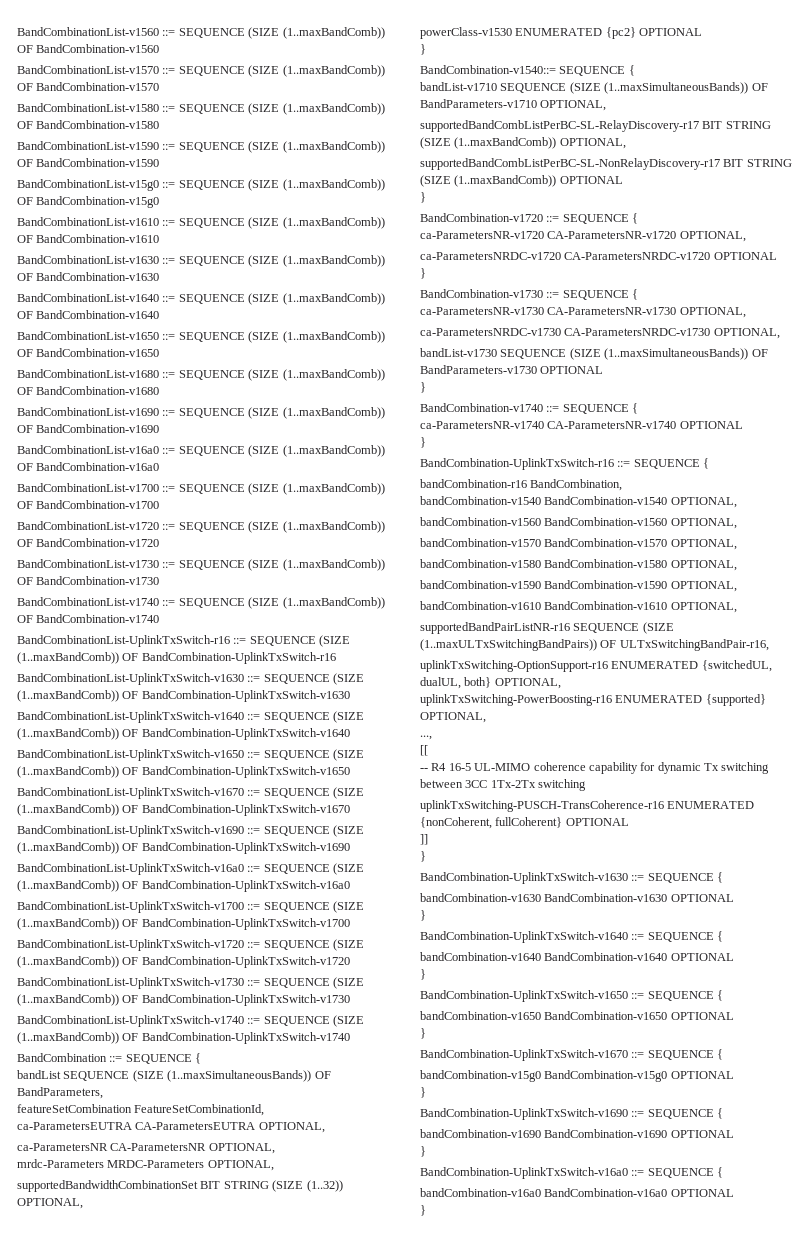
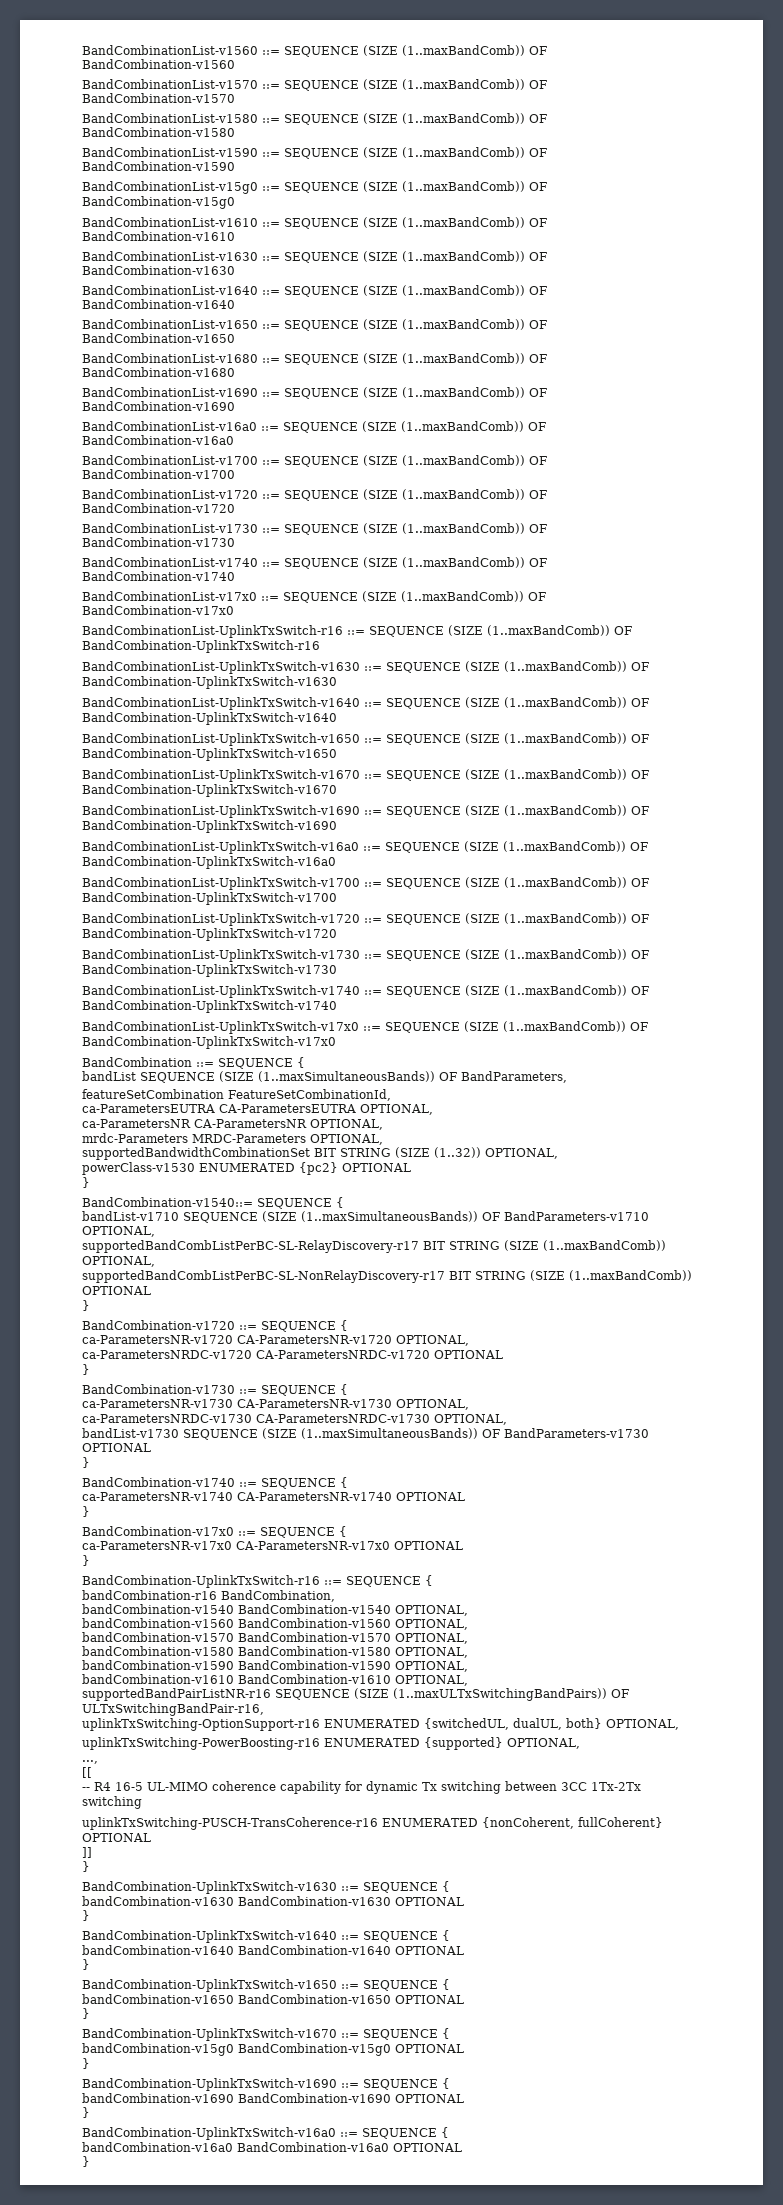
+ BandCombinationList-v17x0 ::= SEQUENCE (SIZE (1..maxBandComb)) OF BandCombination-v17x0
+ BandCombinationList-UplinkTxSwitch-v17x0 ::= SEQUENCE (SIZE (1..maxBandComb)) OF BandCombination-UplinkTxSwitch-v17x0
+ BandCombination-v17x0 ::= SEQUENCE {
+ ca-ParametersNR-v17x0 CA-ParametersNR-v17x0 OPTIONAL
+ }

